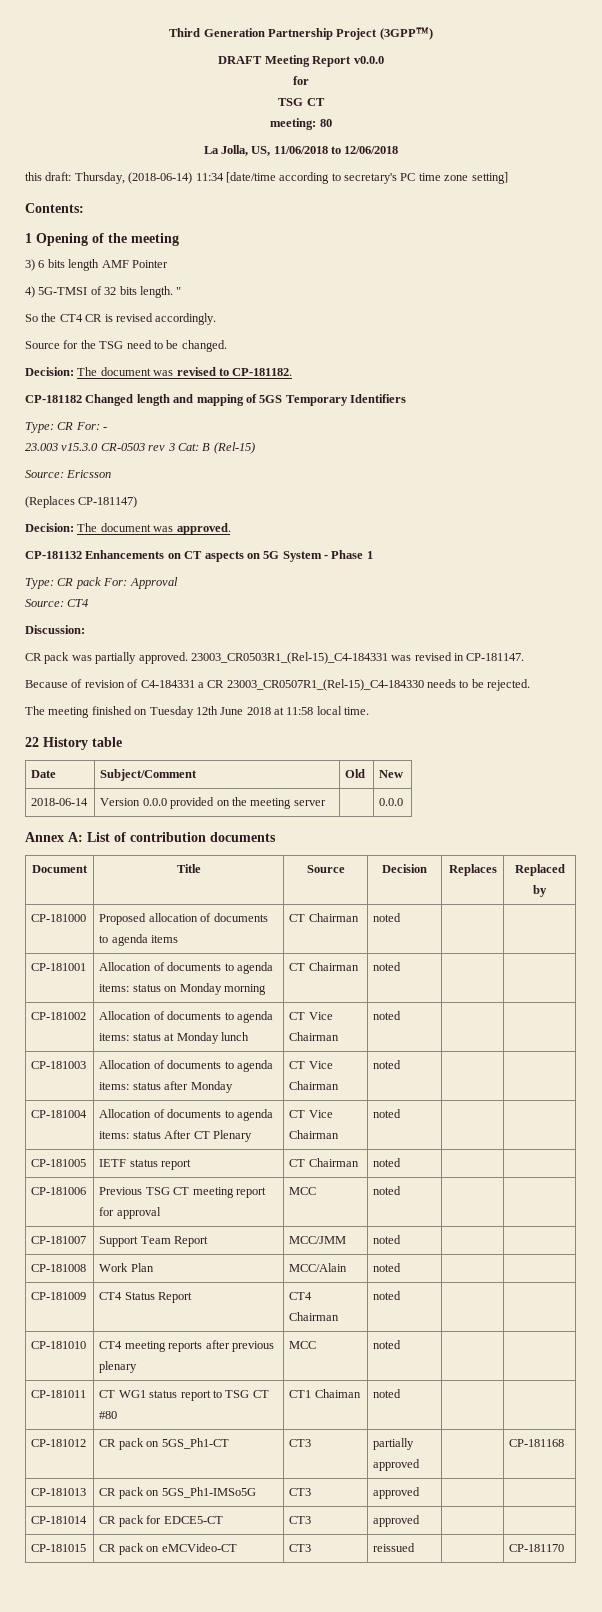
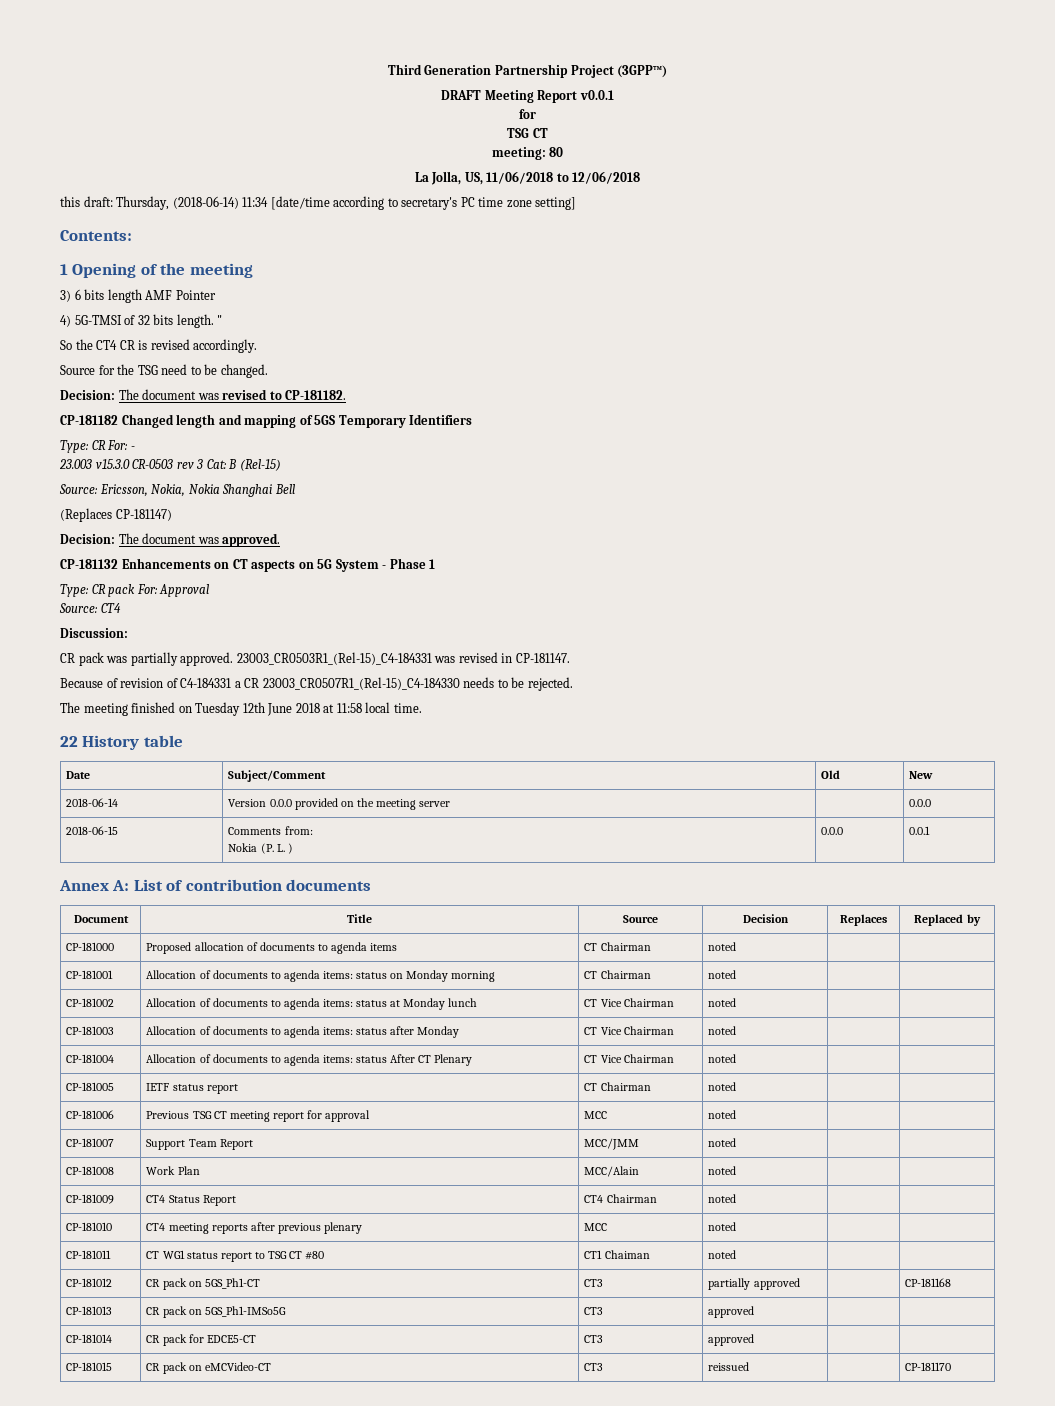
- DRAFT Meeting Report v0.0.0
+ DRAFT Meeting Report v0.0.1
- Source: Ericsson
+ Source: Ericsson, Nokia, Nokia Shanghai Bell
+ 2018-06-15 | Comments from:
+ Nokia (P. L. ) | 0.0.0 | 0.0.1

